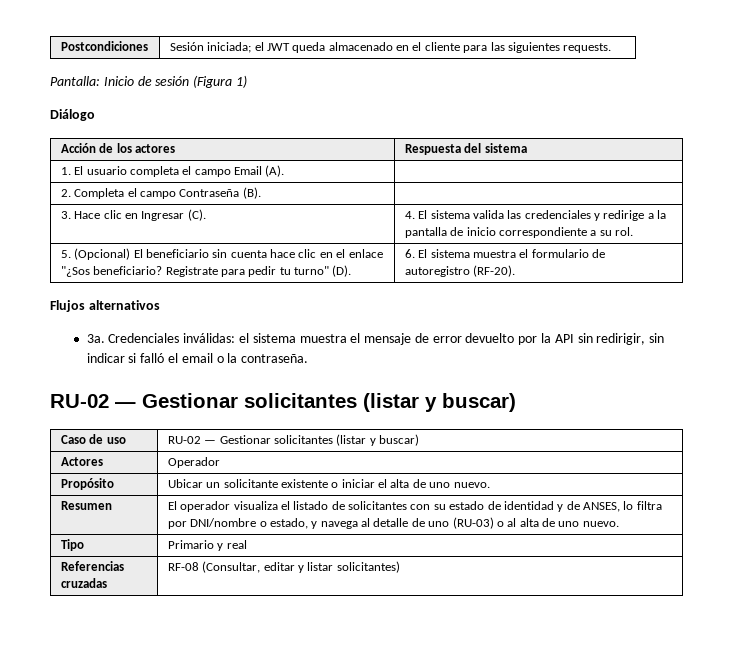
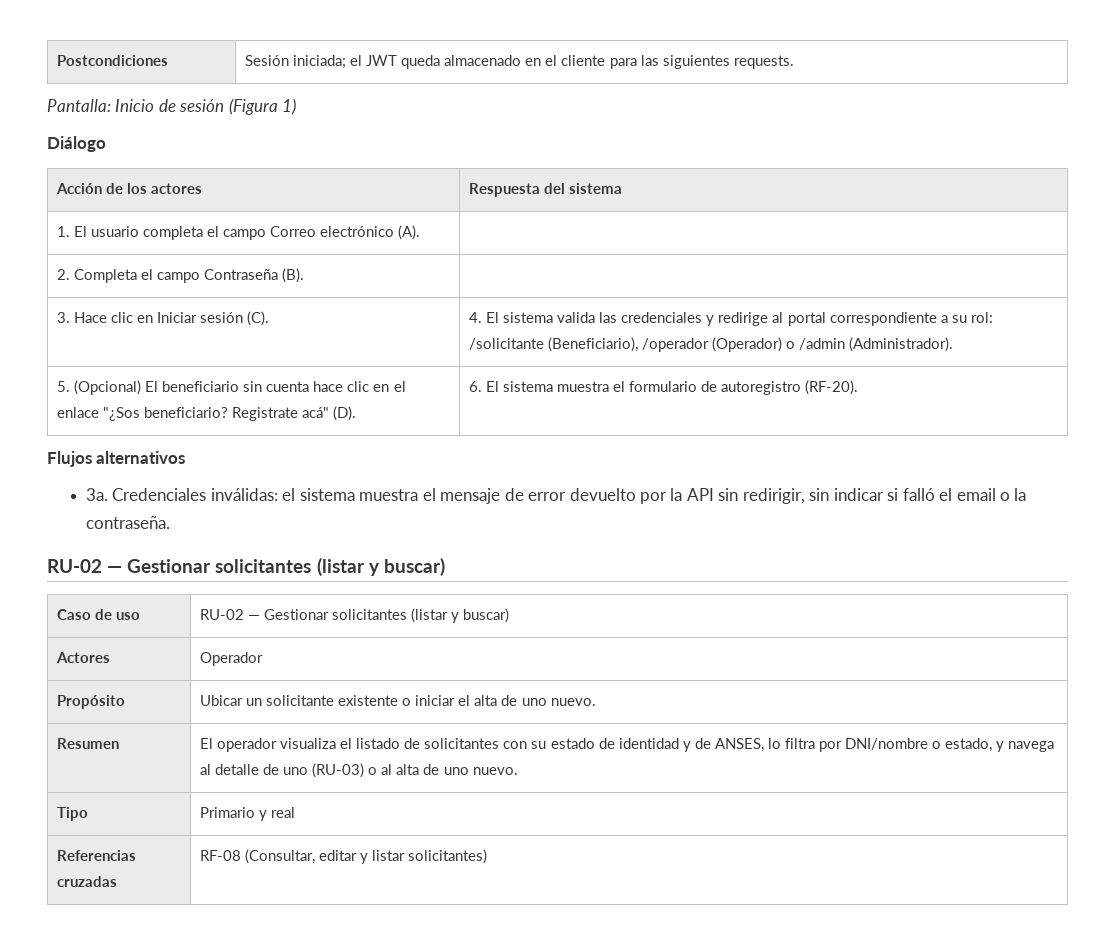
- 1. El usuario completa el campo Email (A). |
+ 1. El usuario completa el campo Correo electrónico (A). |
- 3. Hace clic en Ingresar (C). | 4. El sistema valida las credenciales y redirige a la pantalla de inicio correspondiente a su rol.
+ 3. Hace clic en Iniciar sesión (C). | 4. El sistema valida las credenciales y redirige al portal correspondiente a su rol: /solicitante (Beneficiario), /operador (Operador) o /admin (Administrador).
- 5. (Opcional) El beneficiario sin cuenta hace clic en el enlace "¿Sos beneficiario? Registrate para pedir tu turno" (D). | 6. El sistema muestra el formulario de autoregistro (RF-20).
+ 5. (Opcional) El beneficiario sin cuenta hace clic en el enlace "¿Sos beneficiario? Registrate acá" (D). | 6. El sistema muestra el formulario de autoregistro (RF-20).

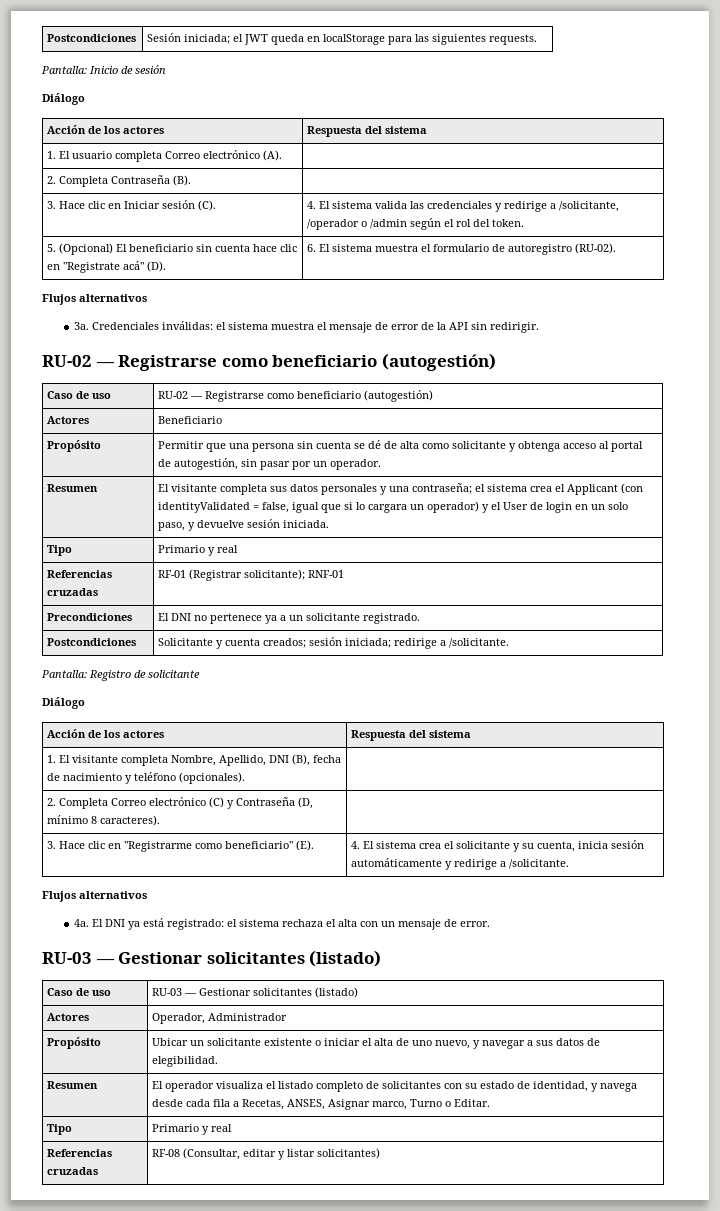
- Postcondiciones | Sesión iniciada; el JWT queda almacenado en el cliente para las siguientes requests.
+ Postcondiciones | Sesión iniciada; el JWT queda en localStorage para las siguientes requests.
- Pantalla: Inicio de sesión (Figura 1)
+ Pantalla: Inicio de sesión
- 1. El usuario completa el campo Correo electrónico (A). |
+ 1. El usuario completa Correo electrónico (A). |
- 2. Completa el campo Contraseña (B). |
+ 2. Completa Contraseña (B). |
- 3. Hace clic en Iniciar sesión (C). | 4. El sistema valida las credenciales y redirige al portal correspondiente a su rol: /solicitante (Beneficiario), /operador (Operador) o /admin (Administrador).
+ 3. Hace clic en Iniciar sesión (C). | 4. El sistema valida las credenciales y redirige a /solicitante, /operador o /admin según el rol del token.
- 5. (Opcional) El beneficiario sin cuenta hace clic en el enlace "¿Sos beneficiario? Registrate acá" (D). | 6. El sistema muestra el formulario de autoregistro (RF-20).
+ 5. (Opcional) El beneficiario sin cuenta hace clic en "Registrate acá" (D). | 6. El sistema muestra el formulario de autoregistro (RU-02).
- Credenciales inválidas: el sistema muestra el mensaje de error devuelto por la API sin redirigir, sin indicar si falló el email o la contraseña.
- RU-02 — Gestionar solicitantes (listar y buscar)
+ Credenciales inválidas: el sistema muestra el mensaje de error de la API sin redirigir.
+ RU-02 — Registrarse como beneficiario (autogestión)
- Caso de uso | RU-02 — Gestionar solicitantes (listar y buscar)
- Actores | Operador
+ Caso de uso | RU-02 — Registrarse como beneficiario (autogestión)
+ Actores | Beneficiario
+ Propósito | Permitir que una persona sin cuenta se dé de alta como solicitante y obtenga acceso al portal de autogestión, sin pasar por un operador.
+ Resumen | El visitante completa sus datos personales y una contraseña; el sistema crea el Applicant (con identityValidated = false, igual que si lo cargara un operador) y el User de login en un solo paso, y devuelve sesión iniciada.
+ Tipo | Primario y real
+ Referencias cruzadas | RF-01 (Registrar solicitante); RNF-01
+ Precondiciones | El DNI no pertenece ya a un solicitante registrado.
+ Postcondiciones | Solicitante y cuenta creados; sesión iniciada; redirige a /solicitante.
+ Pantalla: Registro de solicitante
+ Diálogo
+ Acción de los actores | Respuesta del sistema
+ 1. El visitante completa Nombre, Apellido, DNI (B), fecha de nacimiento y teléfono (opcionales). |
+ 2. Completa Correo electrónico (C) y Contraseña (D, mínimo 8 caracteres). |
+ 3. Hace clic en "Registrarme como beneficiario" (E). | 4. El sistema crea el solicitante y su cuenta, inicia sesión automáticamente y redirige a /solicitante.
+ Flujos alternativos
+ 4a. El DNI ya está registrado: el sistema rechaza el alta con un mensaje de error.
+ RU-03 — Gestionar solicitantes (listado)
+ Caso de uso | RU-03 — Gestionar solicitantes (listado)
+ Actores | Operador, Administrador
- Propósito | Ubicar un solicitante existente o iniciar el alta de uno nuevo.
+ Propósito | Ubicar un solicitante existente o iniciar el alta de uno nuevo, y navegar a sus datos de elegibilidad.
- Resumen | El operador visualiza el listado de solicitantes con su estado de identidad y de ANSES, lo filtra por DNI/nombre o estado, y navega al detalle de uno (RU-03) o al alta de uno nuevo.
+ Resumen | El operador visualiza el listado completo de solicitantes con su estado de identidad, y navega desde cada fila a Recetas, ANSES, Asignar marco, Turno o Editar.

